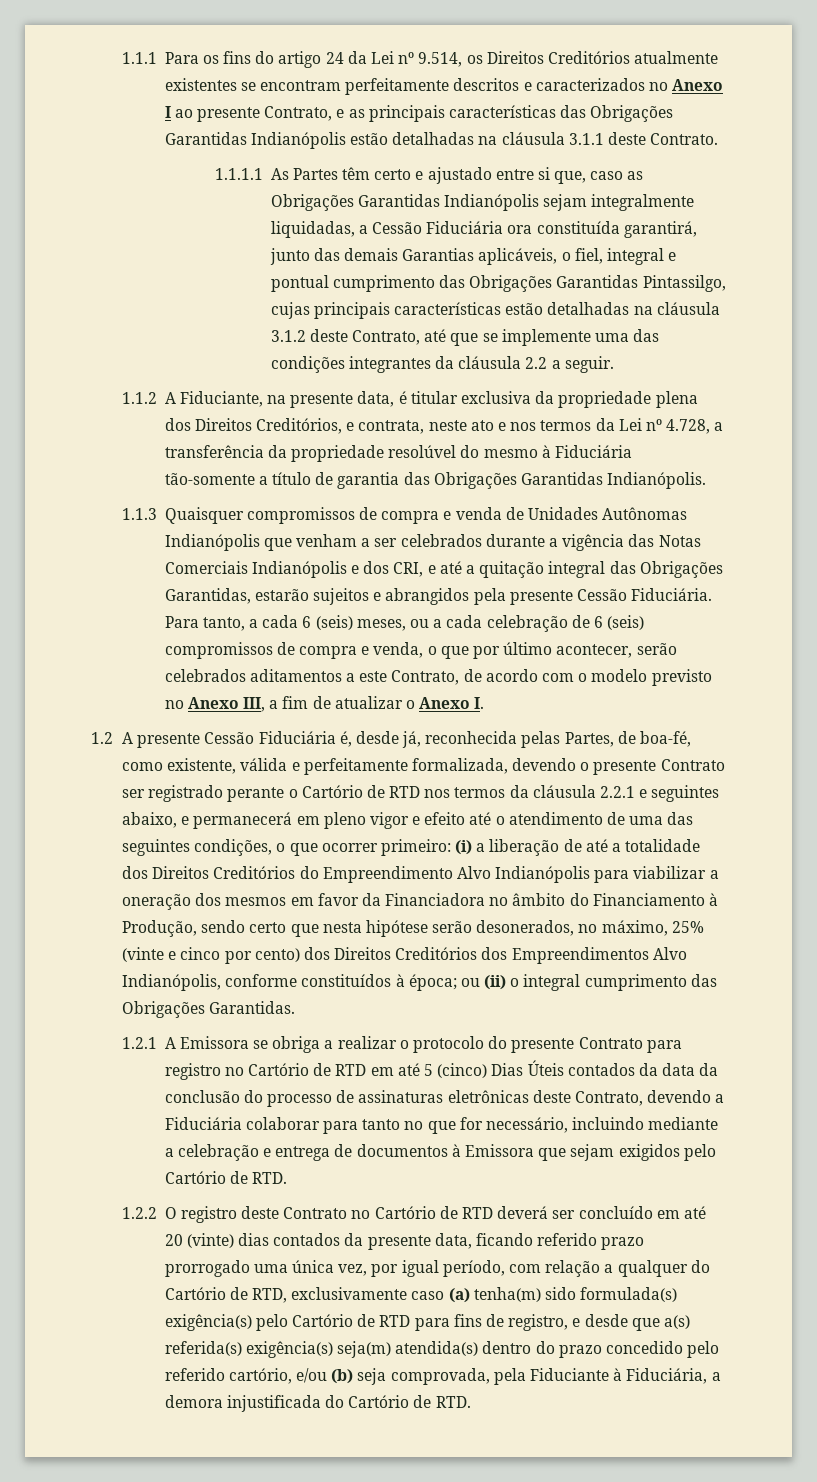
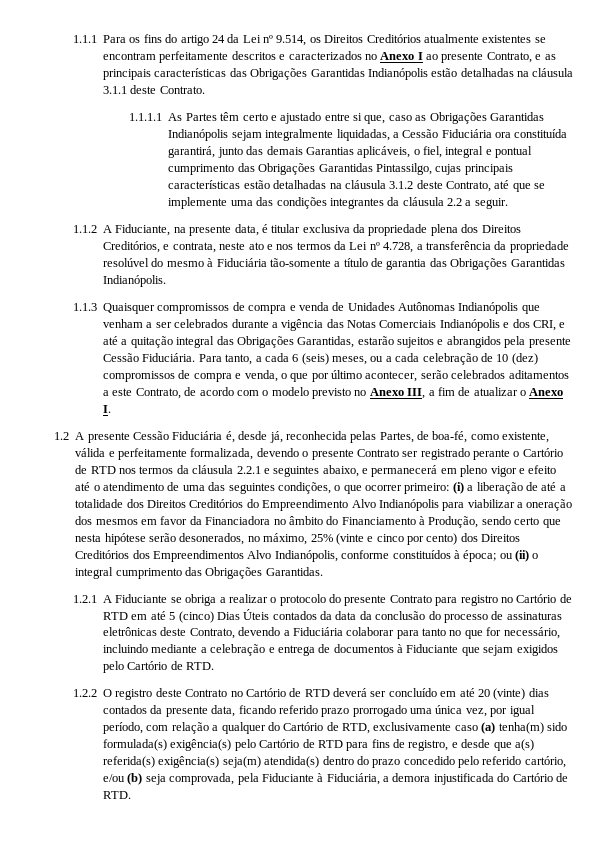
- Para tanto, a cada 6 (seis) meses, ou a cada celebração de 6 (seis) compromissos de compra e venda, o que por último acontecer, serão celebrados aditamentos a este Contrato, de acordo com o modelo previsto no Anexo III, a fim de atualizar o Anexo I.
+ Para tanto, a cada 6 (seis) meses, ou a cada celebração de 10 (dez) compromissos de compra e venda, o que por último acontecer, serão celebrados aditamentos a este Contrato, de acordo com o modelo previsto no Anexo III, a fim de atualizar o Anexo I.
- 1.2.1 A Emissora se obriga a realizar o protocolo do presente Contrato para registro no Cartório de RTD em até 5 (cinco) Dias Úteis contados da data da conclusão do processo de assinaturas eletrônicas deste Contrato, devendo a Fiduciária colaborar para tanto no que for necessário, incluindo mediante a celebração e entrega de documentos à Emissora que sejam exigidos pelo Cartório de RTD.
+ 1.2.1 A Fiduciante se obriga a realizar o protocolo do presente Contrato para registro no Cartório de RTD em até 5 (cinco) Dias Úteis contados da data da conclusão do processo de assinaturas eletrônicas deste Contrato, devendo a Fiduciária colaborar para tanto no que for necessário, incluindo mediante a celebração e entrega de documentos à Fiduciante que sejam exigidos pelo Cartório de RTD.

